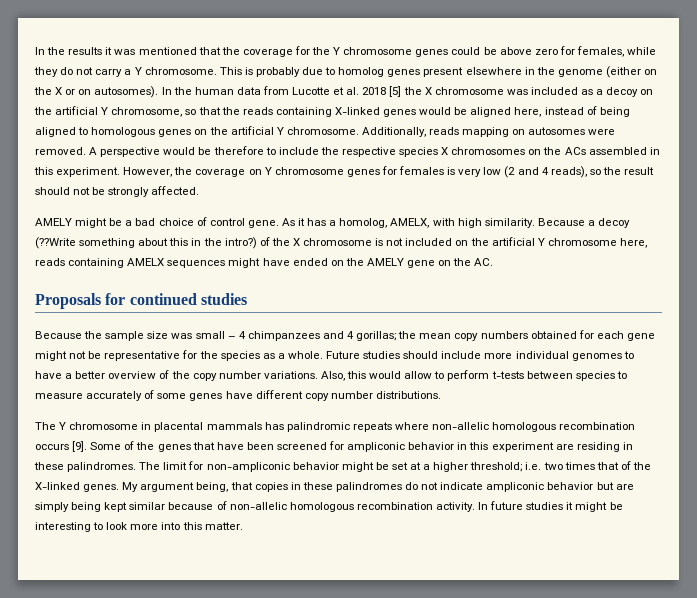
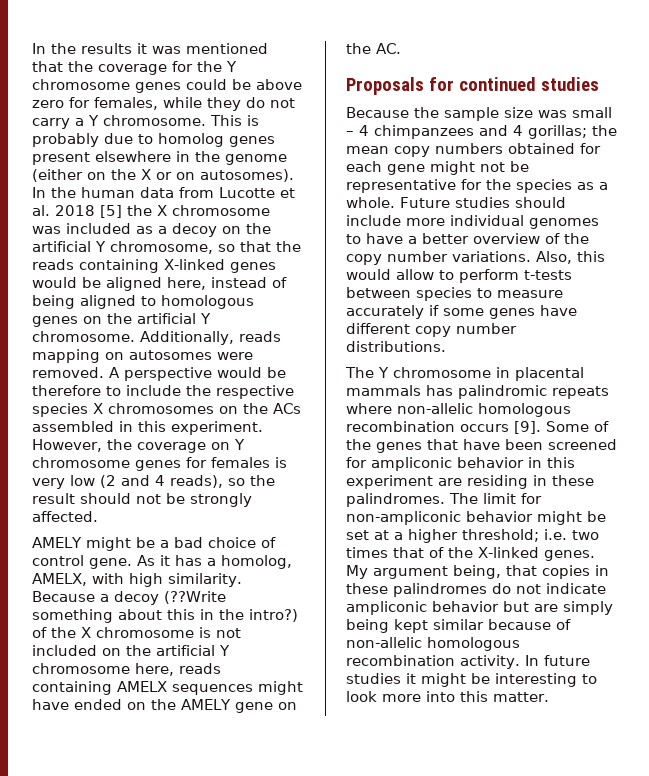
- Also, this would allow to perform t-tests between species to measure accurately of some genes have different copy number distributions.
+ Also, this would allow to perform t-tests between species to measure accurately if some genes have different copy number distributions.

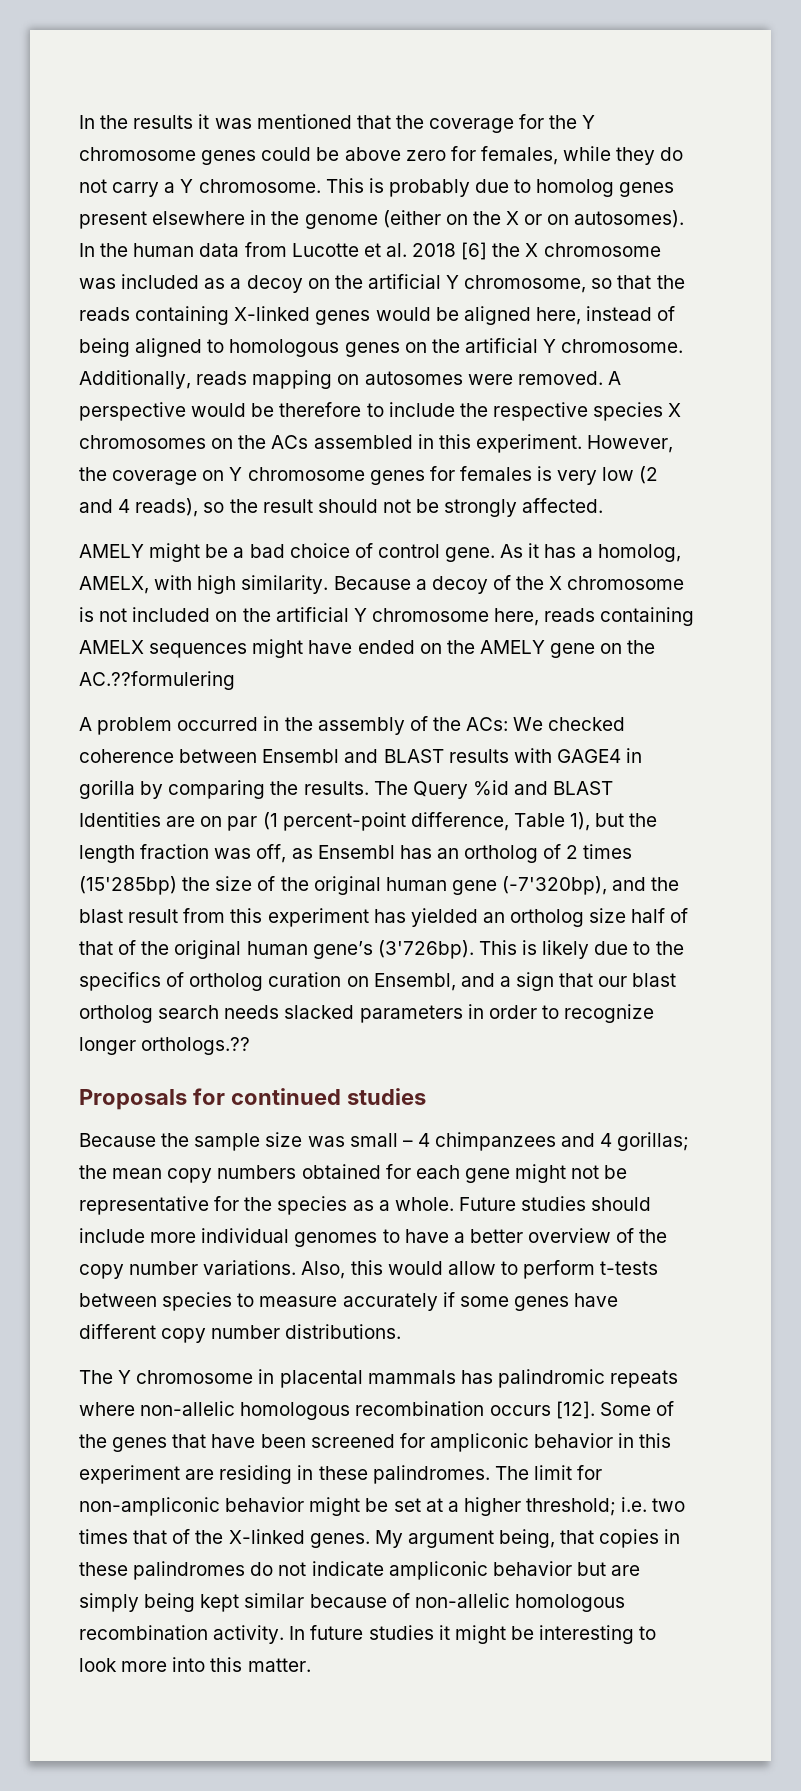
- In the human data from Lucotte et al. 2018 [5] the X chromosome was included as a decoy on the artificial Y chromosome, so that the reads containing X-linked genes would be aligned here, instead of being aligned to homologous genes on the artificial Y chromosome.
+ In the human data from Lucotte et al. 2018 [6] the X chromosome was included as a decoy on the artificial Y chromosome, so that the reads containing X-linked genes would be aligned here, instead of being aligned to homologous genes on the artificial Y chromosome.
- Because a decoy (??Write something about this in the intro?) of the X chromosome is not included on the artificial Y chromosome here, reads containing AMELX sequences might have ended on the AMELY gene on the AC.
+ Because a decoy of the X chromosome is not included on the artificial Y chromosome here, reads containing AMELX sequences might have ended on the AMELY gene on the AC.??formulering
+ A problem occurred in the assembly of the ACs: We checked coherence between Ensembl and BLAST results with GAGE4 in gorilla by comparing the results. The Query %id and BLAST Identities are on par (1 percent-point difference, Table 1), but the length fraction was off, as Ensembl has an ortholog of 2 times (15'285bp) the size of the original human gene (-7'320bp), and the blast result from this experiment has yielded an ortholog size half of that of the original human gene’s (3'726bp). This is likely due to the specifics of ortholog curation on Ensembl, and a sign that our blast ortholog search needs slacked parameters in order to recognize longer orthologs.??
- The Y chromosome in placental mammals has palindromic repeats where non-allelic homologous recombination occurs [9].
+ The Y chromosome in placental mammals has palindromic repeats where non-allelic homologous recombination occurs [12].

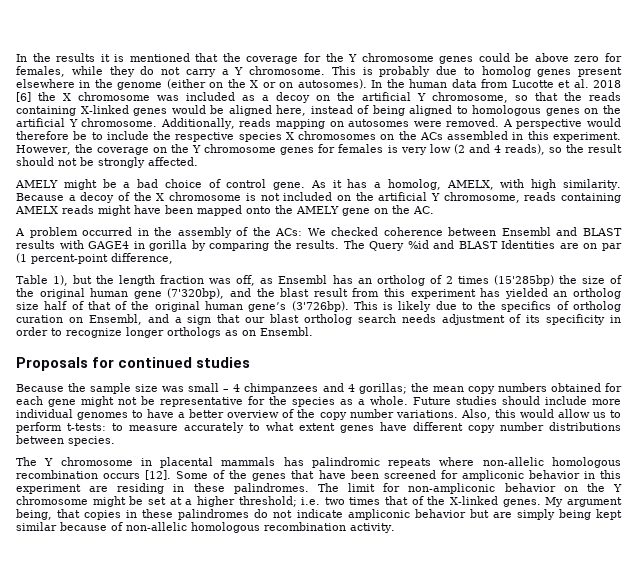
- In the results it was mentioned that the coverage for the Y chromosome genes could be above zero for females, while they do not carry a Y chromosome.
+ In the results it is mentioned that the coverage for the Y chromosome genes could be above zero for females, while they do not carry a Y chromosome.
- A perspective would be therefore to include the respective species X chromosomes on the ACs assembled in this experiment.
+ A perspective would therefore be to include the respective species X chromosomes on the ACs assembled in this experiment.
- However, the coverage on Y chromosome genes for females is very low (2 and 4 reads), so the result should not be strongly affected.
+ However, the coverage on the Y chromosome genes for females is very low (2 and 4 reads), so the result should not be strongly affected.
- Because a decoy of the X chromosome is not included on the artificial Y chromosome here, reads containing AMELX sequences might have ended on the AMELY gene on the AC.??formulering
+ Because a decoy of the X chromosome is not included on the artificial Y chromosome, reads containing AMELX reads might have been mapped onto the AMELY gene on the AC.
- The Query %id and BLAST Identities are on par (1 percent-point difference, Table 1), but the length fraction was off, as Ensembl has an ortholog of 2 times (15'285bp) the size of the original human gene (-7'320bp), and the blast result from this experiment has yielded an ortholog size half of that of the original human gene’s (3'726bp).
+ The Query %id and BLAST Identities are on par (1 percent-point difference,
+ Table 1), but the length fraction was off, as Ensembl has an ortholog of 2 times (15'285bp) the size of the original human gene (7'320bp), and the blast result from this experiment has yielded an ortholog size half of that of the original human gene’s (3'726bp).
- This is likely due to the specifics of ortholog curation on Ensembl, and a sign that our blast ortholog search needs slacked parameters in order to recognize longer orthologs.??
+ This is likely due to the specifics of ortholog curation on Ensembl, and a sign that our blast ortholog search needs adjustment of its specificity in order to recognize longer orthologs as on Ensembl.
- Also, this would allow to perform t-tests between species to measure accurately if some genes have different copy number distributions.
+ Also, this would allow us to perform t-tests: to measure accurately to what extent genes have different copy number distributions between species.
- The limit for non-ampliconic behavior might be set at a higher threshold; i.e. two times that of the X-linked genes.
+ The limit for non-ampliconic behavior on the Y chromosome might be set at a higher threshold; i.e. two times that of the X-linked genes.
- In future studies it might be interesting to look more into this matter.

